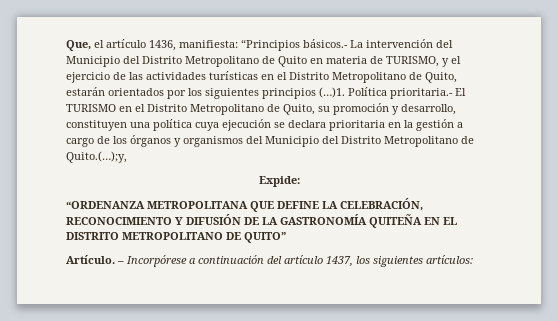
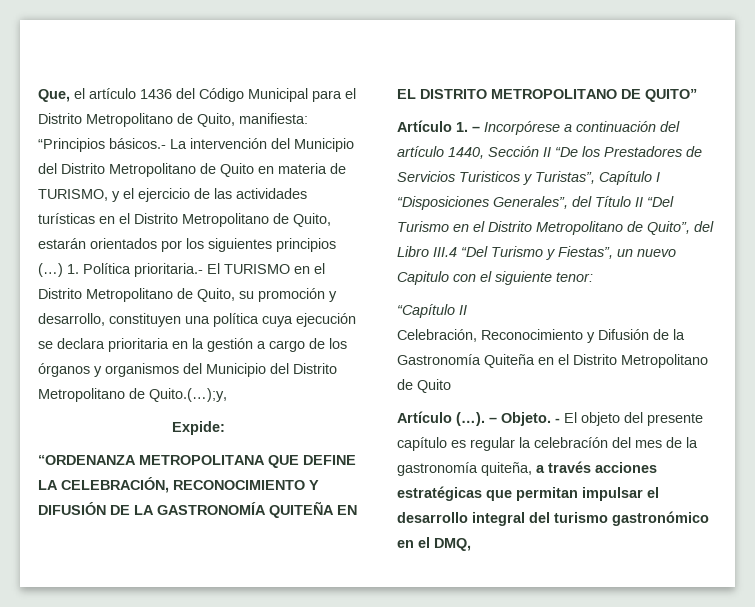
- Que, el artículo 1436, manifiesta:
+ Que, el artículo 1436 del Código Municipal para el Distrito Metropolitano de Quito, manifiesta:
- “Principios básicos.- La intervención del Municipio del Distrito Metropolitano de Quito en materia de TURISMO, y el ejercicio de las actividades turísticas en el Distrito Metropolitano de Quito, estarán orientados por los siguientes principios (…)1. Política prioritaria.- El TURISMO en el Distrito Metropolitano de Quito, su promoción y desarrollo, constituyen una política cuya ejecución se declara prioritaria en la gestión a cargo de los órganos y organismos del Municipio del Distrito Metropolitano de Quito.(…);y,
+ “Principios básicos.- La intervención del Municipio del Distrito Metropolitano de Quito en materia de TURISMO, y el ejercicio de las actividades turísticas en el Distrito Metropolitano de Quito, estarán orientados por los siguientes principios (…) 1. Política prioritaria.- El TURISMO en el Distrito Metropolitano de Quito, su promoción y desarrollo, constituyen una política cuya ejecución se declara prioritaria en la gestión a cargo de los órganos y organismos del Municipio del Distrito Metropolitano de Quito.(…);y,
- Artículo. – Incorpórese a continuación del artículo 1437, los siguientes artículos:
+ Artículo 1. – Incorpórese a continuación del artículo 1440, Sección II “De los Prestadores de Servicios Turisticos y Turistas”, Capítulo I “Disposiciones Generales”, del Título II “Del Turismo en el Distrito Metropolitano de Quito”, del Libro III.4 “Del Turismo y Fiestas”, un nuevo Capitulo con el siguiente tenor:
+ “Capítulo II
+ Celebración, Reconocimiento y Difusión de la Gastronomía Quiteña en el Distrito Metropolitano de Quito
+ Artículo (…). – Objeto. - El objeto del presente capítulo es regular la celebracíón del mes de la gastronomía quiteña, a través acciones estratégicas que permitan impulsar el desarrollo integral del turismo gastronómico en el DMQ,

